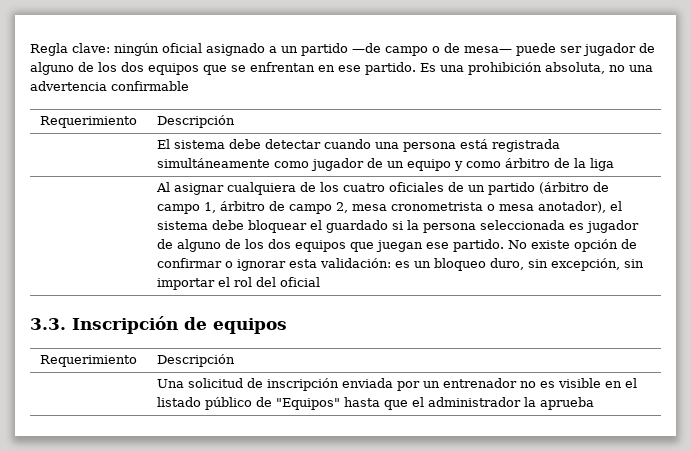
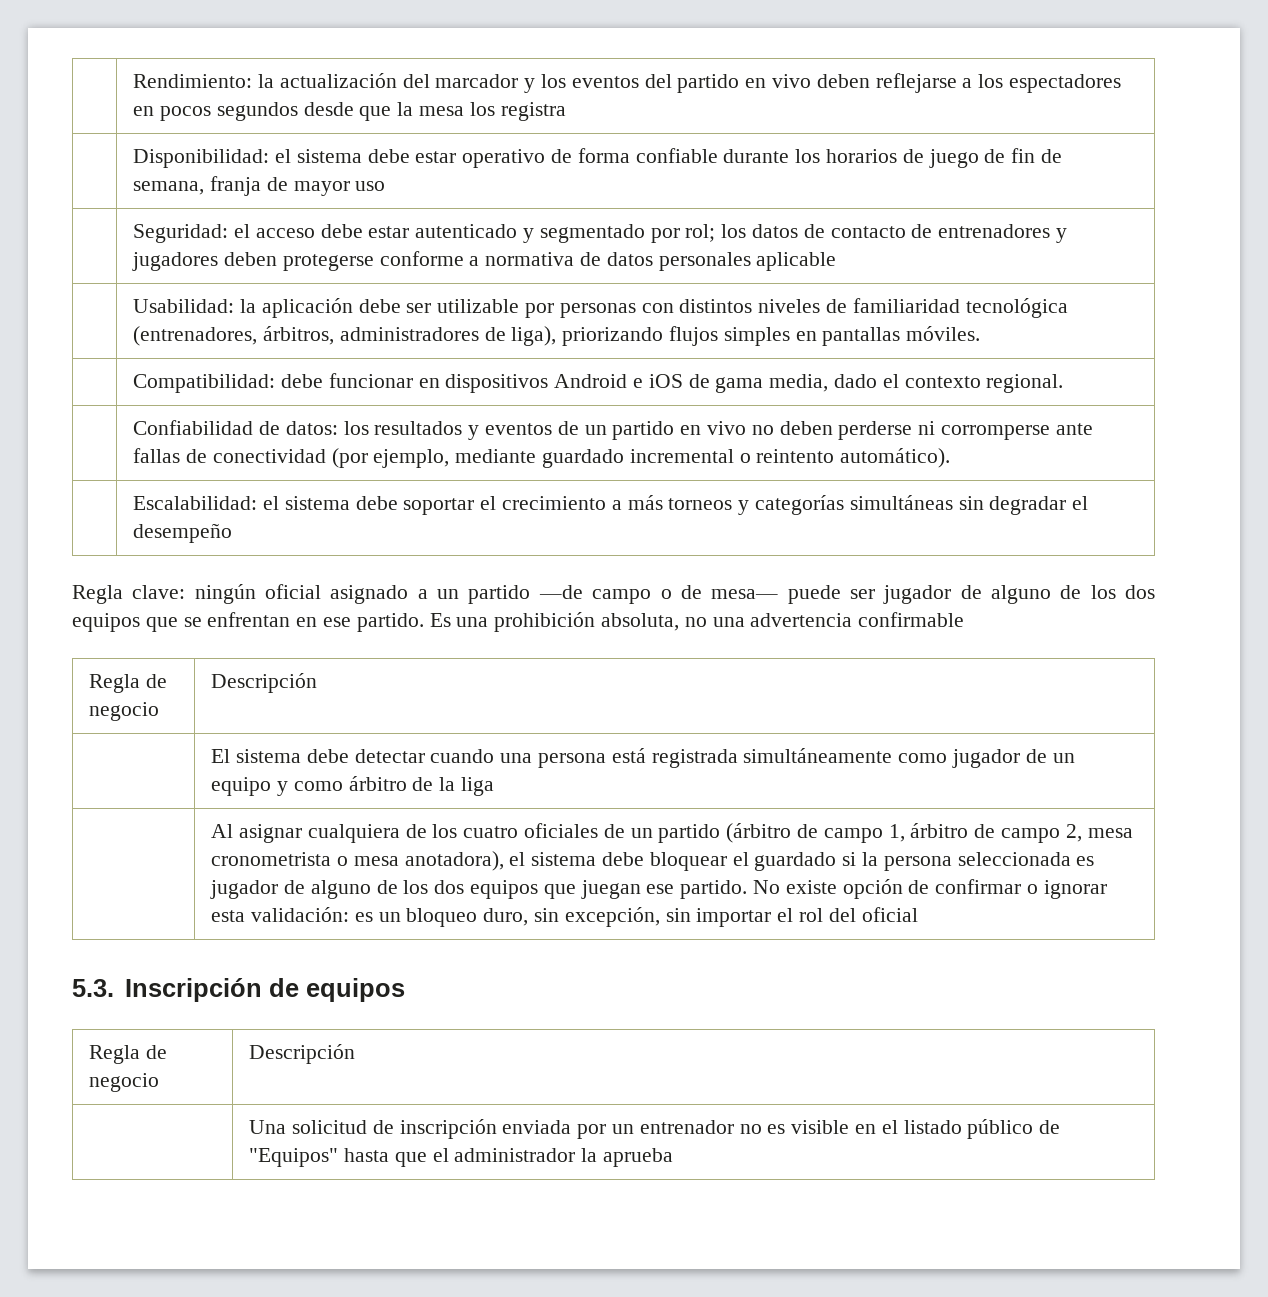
+ | Rendimiento: la actualización del marcador y los eventos del partido en vivo deben reflejarse a los espectadores en pocos segundos desde que la mesa los registra
+ | Disponibilidad: el sistema debe estar operativo de forma confiable durante los horarios de juego de fin de semana, franja de mayor uso
+ | Seguridad: el acceso debe estar autenticado y segmentado por rol; los datos de contacto de entrenadores y jugadores deben protegerse conforme a normativa de datos personales aplicable
+ | Usabilidad: la aplicación debe ser utilizable por personas con distintos niveles de familiaridad tecnológica (entrenadores, árbitros, administradores de liga), priorizando flujos simples en pantallas móviles.
+ | Compatibilidad: debe funcionar en dispositivos Android e iOS de gama media, dado el contexto regional.
+ | Confiabilidad de datos: los resultados y eventos de un partido en vivo no deben perderse ni corromperse ante fallas de conectividad (por ejemplo, mediante guardado incremental o reintento automático).
+ | Escalabilidad: el sistema debe soportar el crecimiento a más torneos y categorías simultáneas sin degradar el desempeño
  Es una prohibición absoluta, no una advertencia confirmable
- Requerimiento | Descripción
+ Regla de negocio | Descripción
- Al asignar cualquiera de los cuatro oficiales de un partido (árbitro de campo 1, árbitro de campo 2, mesa cronometrista o mesa anotador), el sistema debe bloquear el guardado si la persona seleccionada es jugador de alguno de los dos equipos que juegan ese partido.
+ Al asignar cualquiera de los cuatro oficiales de un partido (árbitro de campo 1, árbitro de campo 2, mesa cronometrista o mesa anotadora), el sistema debe bloquear el guardado si la persona seleccionada es jugador de alguno de los dos equipos que juegan ese partido.
- 3.3. Inscripción de equipos
- Requerimiento | Descripción
+ 5.3. Inscripción de equipos
+ Regla de negocio | Descripción

